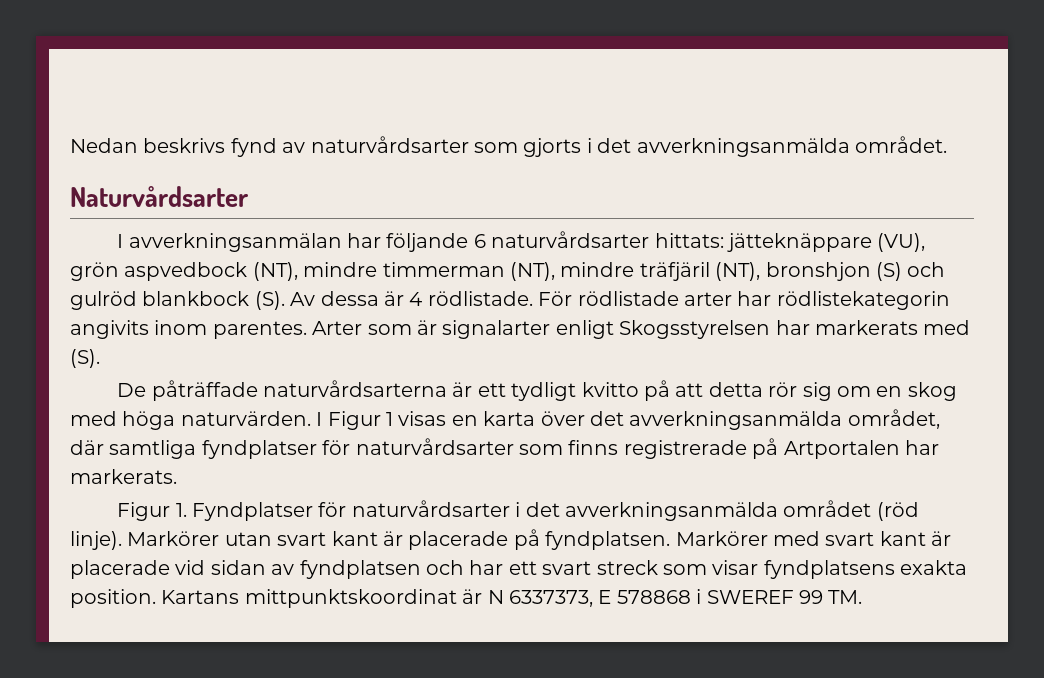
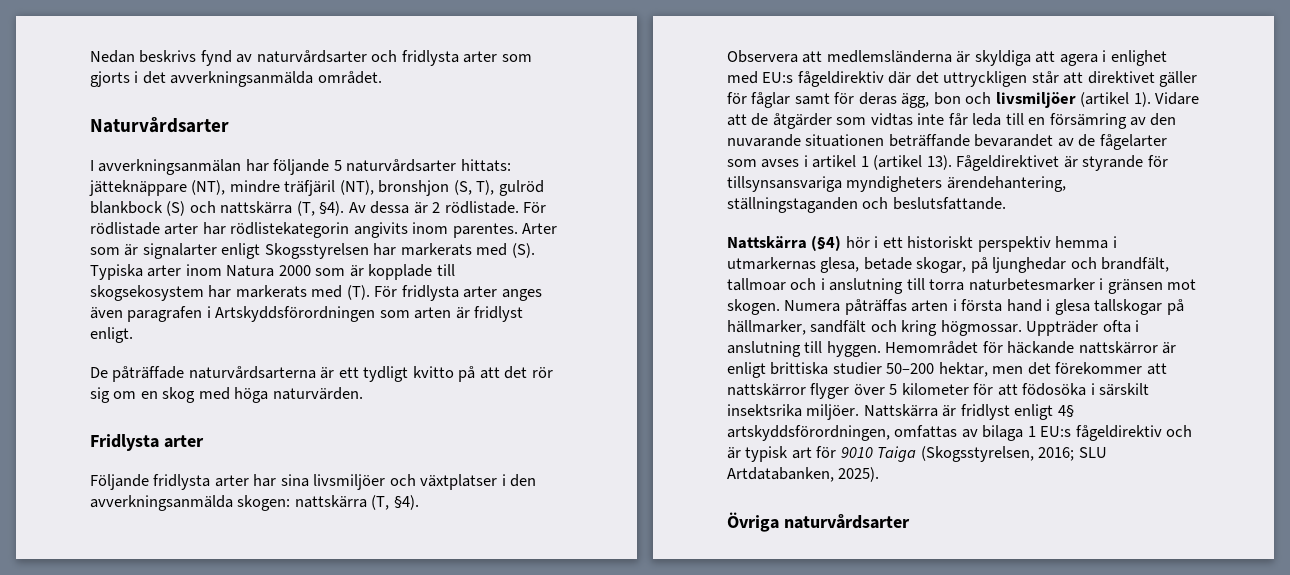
- Nedan beskrivs fynd av naturvårdsarter som gjorts i det avverkningsanmälda området.
+ Nedan beskrivs fynd av naturvårdsarter och fridlysta arter som gjorts i det avverkningsanmälda området.
- I avverkningsanmälan har följande 6 naturvårdsarter hittats: jätteknäppare (VU), grön aspvedbock (NT), mindre timmerman (NT), mindre träfjäril (NT), bronshjon (S) och gulröd blankbock (S). Av dessa är 4 rödlistade.
+ I avverkningsanmälan har följande 5 naturvårdsarter hittats: jätteknäppare (NT), mindre träfjäril (NT), bronshjon (S, T), gulröd blankbock (S) och nattskärra (T, §4). Av dessa är 2 rödlistade.
- Arter som är signalarter enligt Skogsstyrelsen har markerats med (S).
+ Arter som är signalarter enligt Skogsstyrelsen har markerats med (S). Typiska arter inom Natura 2000 som är kopplade till skogsekosystem har markerats med (T). För fridlysta arter anges även paragrafen i Artskyddsförordningen som arten är fridlyst enligt.
- De påträffade naturvårdsarterna är ett tydligt kvitto på att detta rör sig om en skog med höga naturvärden. I Figur 1 visas en karta över det avverkningsanmälda området, där samtliga fyndplatser för naturvårdsarter som finns registrerade på Artportalen har markerats.
- Figur 1. Fyndplatser för naturvårdsarter i det avverkningsanmälda området (röd linje). Markörer utan svart kant är placerade på fyndplatsen. Markörer med svart kant är placerade vid sidan av fyndplatsen och har ett svart streck som visar fyndplatsens exakta position. Kartans mittpunktskoordinat är N 6337373, E 578868 i SWEREF 99 TM.
+ De påträffade naturvårdsarterna är ett tydligt kvitto på att det rör sig om en skog med höga naturvärden.
+ Fridlysta arter
+ Följande fridlysta arter har sina livsmiljöer och växtplatser i den avverkningsanmälda skogen: nattskärra (T, §4).
+ Observera att medlemsländerna är skyldiga att agera i enlighet med EU:s fågeldirektiv där det uttryckligen står att direktivet gäller för fåglar samt för deras ägg, bon och livsmiljöer (artikel 1). Vidare att de åtgärder som vidtas inte får leda till en försämring av den nuvarande situationen beträffande bevarandet av de fågelarter som avses i artikel 1 (artikel 13). Fågeldirektivet är styrande för tillsynsansvariga myndigheters ärendehantering, ställningstaganden och beslutsfattande.
+ Nattskärra (§4) hör i ett historiskt perspektiv hemma i utmarkernas glesa, betade skogar, på ljunghedar och brandfält, tallmoar och i anslutning till torra naturbetesmarker i gränsen mot skogen. Numera påträffas arten i första hand i glesa tallskogar på hällmarker, sandfält och kring högmossar. Uppträder ofta i anslutning till hyggen. Hemområdet för häckande nattskärror är enligt brittiska studier 50–200 hektar, men det förekommer att nattskärror flyger över 5 kilometer för att födosöka i särskilt insektsrika miljöer. Nattskärra är fridlyst enligt 4§ artskyddsförordningen, omfattas av bilaga 1 EU:s fågeldirektiv och är typisk art för 9010 Taiga (Skogsstyrelsen, 2016; SLU Artdatabanken, 2025).
+ Övriga naturvårdsarter

